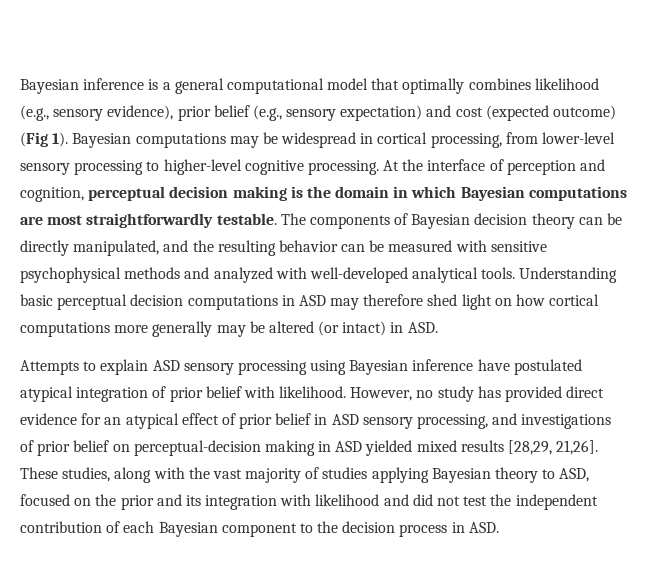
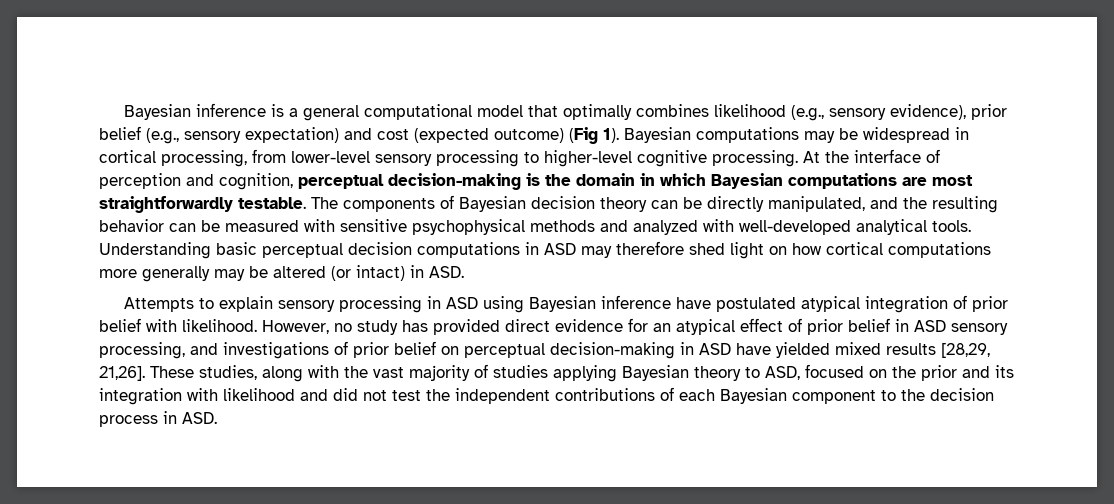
- At the interface of perception and cognition, perceptual decision making is the domain in which Bayesian computations are most straightforwardly testable.
+ At the interface of perception and cognition, perceptual decision-making is the domain in which Bayesian computations are most straightforwardly testable.
- Attempts to explain ASD sensory processing using Bayesian inference have postulated atypical integration of prior belief with likelihood.
+ Attempts to explain sensory processing in ASD using Bayesian inference have postulated atypical integration of prior belief with likelihood.
- However, no study has provided direct evidence for an atypical effect of prior belief in ASD sensory processing, and investigations of prior belief on perceptual-decision making in ASD yielded mixed results [28,29, 21,26].
+ However, no study has provided direct evidence for an atypical effect of prior belief in ASD sensory processing, and investigations of prior belief on perceptual decision-making in ASD have yielded mixed results [28,29, 21,26].
- These studies, along with the vast majority of studies applying Bayesian theory to ASD, focused on the prior and its integration with likelihood and did not test the independent contribution of each Bayesian component to the decision process in ASD.
+ These studies, along with the vast majority of studies applying Bayesian theory to ASD, focused on the prior and its integration with likelihood and did not test the independent contributions of each Bayesian component to the decision process in ASD.

